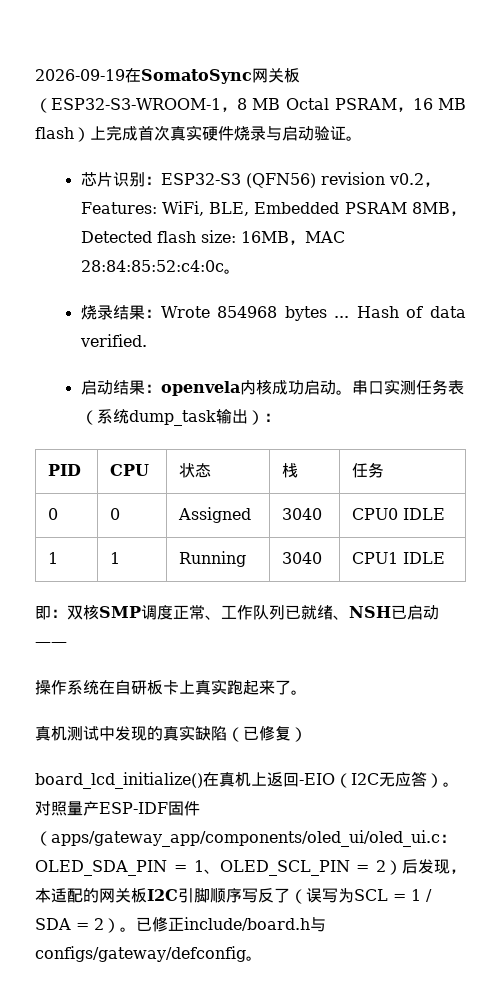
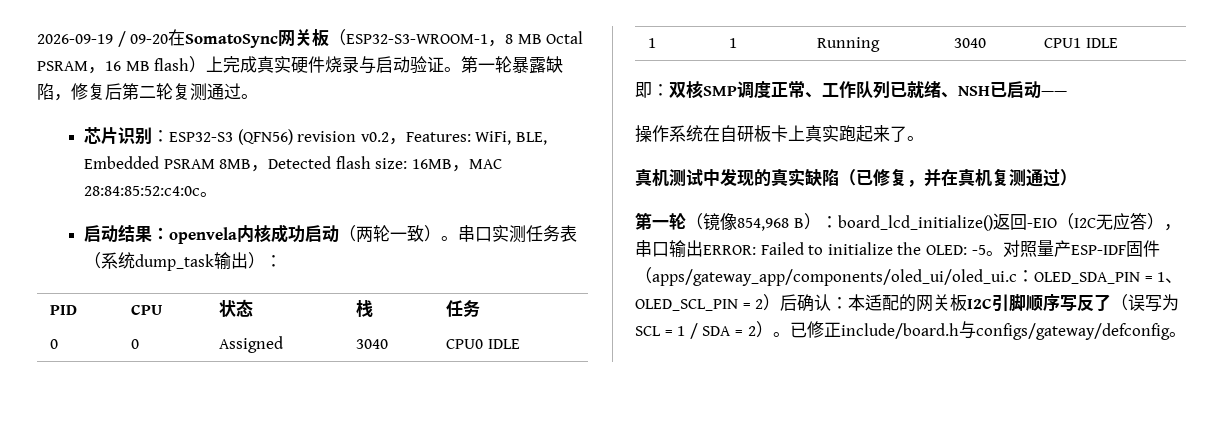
- 2026-09-19在SomatoSync网关板（ESP32-S3-WROOM-1，8 MB Octal PSRAM，16 MB flash）上完成首次真实硬件烧录与启动验证。
+ 2026-09-19 / 09-20在SomatoSync网关板（ESP32-S3-WROOM-1，8 MB Octal PSRAM，16 MB flash）上完成真实硬件烧录与启动验证。第一轮暴露缺陷，修复后第二轮复测通过。
- 烧录结果：Wrote 854968 bytes ... Hash of data verified.
- 启动结果：openvela内核成功启动。
+ 启动结果：openvela内核成功启动（两轮一致）。
- 真机测试中发现的真实缺陷（已修复）
- board_lcd_initialize()在真机上返回-EIO（I2C无应答）。
+ 真机测试中发现的真实缺陷（已修复，并在真机复测通过）
+ 第一轮（镜像854,968 B）：board_lcd_initialize()返回-EIO（I2C无应答），串口输出ERROR: Failed to initialize the OLED: -5。
- 对照量产ESP-IDF固件（apps/gateway_app/components/oled_ui/oled_ui.c：OLED_SDA_PIN = 1、OLED_SCL_PIN = 2）后发现，本适配的网关板I2C引脚顺序写反了（误写为SCL = 1 / SDA = 2）。
+ 对照量产ESP-IDF固件（apps/gateway_app/components/oled_ui/oled_ui.c：OLED_SDA_PIN = 1、OLED_SCL_PIN = 2）后确认：本适配的网关板I2C引脚顺序写反了（误写为SCL = 1 / SDA = 2）。

